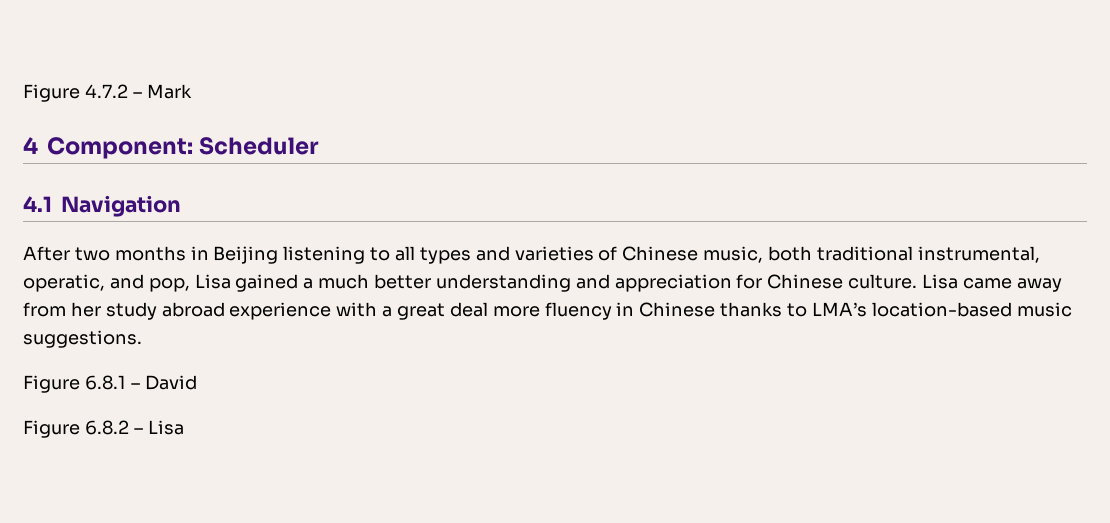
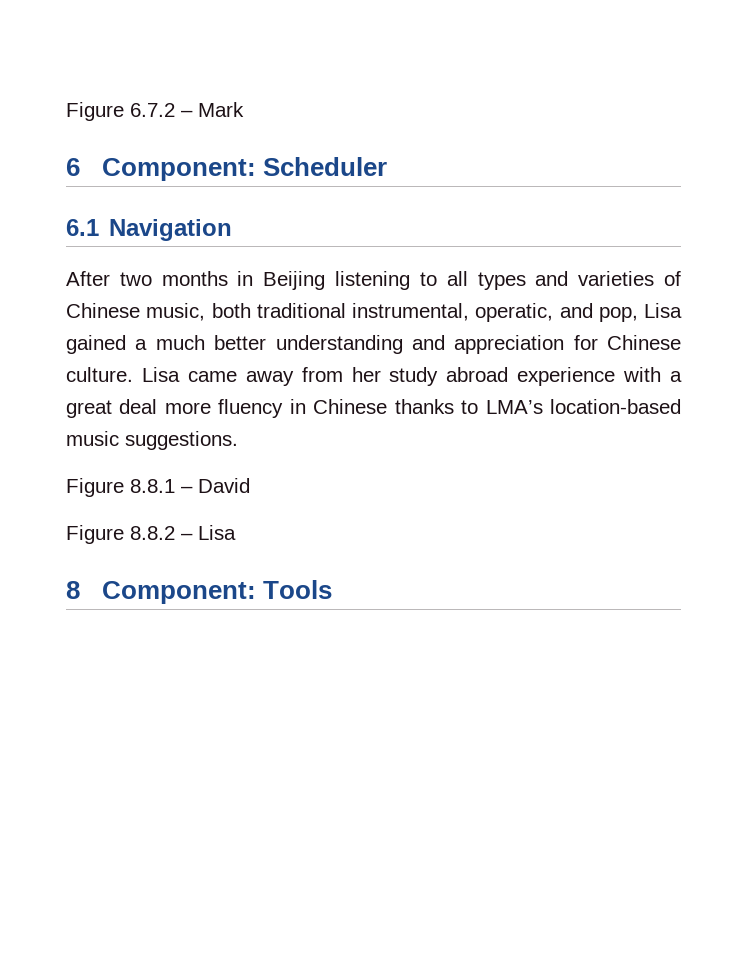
- Figure 4.7.2 – Mark
+ Figure 6.7.2 – Mark
- 4 Component: Scheduler
+ 6 Component: Scheduler
- 4.1 Navigation
+ 6.1 Navigation
- Figure 6.8.1 – David
+ Figure 8.8.1 – David
- Figure 6.8.2 – Lisa
+ Figure 8.8.2 – Lisa
+ 8 Component: Tools

